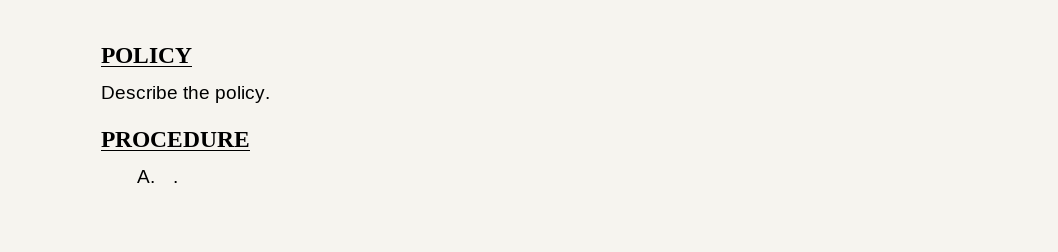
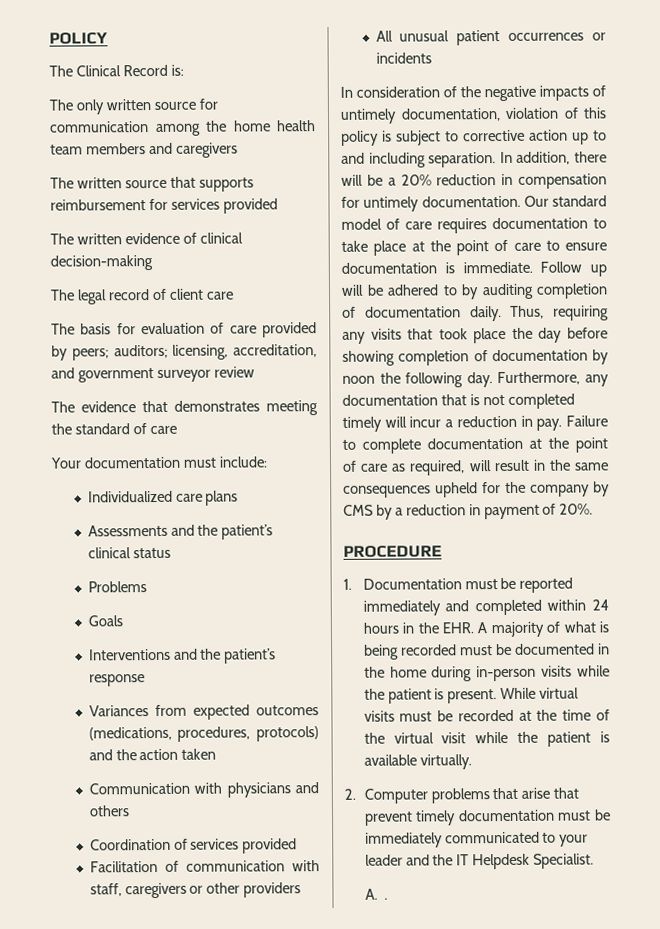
- Describe the policy.
+ The Clinical Record is:
+ The only written source for communication among the home health team members and caregivers
+ The written source that supports reimbursement for services provided
+ The written evidence of clinical decision-making
+ The legal record of client care
+ The basis for evaluation of care provided by peers; auditors; licensing, accreditation, and government surveyor review
+ The evidence that demonstrates meeting the standard of care
+ Your documentation must include:
+ Individualized care plans
+ Assessments and the patient’s clinical status
+ Problems
+ Goals
+ Interventions and the patient’s response
+ Variances from expected outcomes (medications, procedures, protocols) and the action taken
+ Communication with physicians and others
+ Coordination of services provided
+ Facilitation of communication with staff, caregivers or other providers
+ All unusual patient occurrences or incidents
+ In consideration of the negative impacts of untimely documentation, violation of this policy is subject to corrective action up to and including separation. In addition, there will be a 20% reduction in compensation for untimely documentation. Our standard model of care requires documentation to take place at the point of care to ensure documentation is immediate. Follow up will be adhered to by auditing completion of documentation daily. Thus, requiring any visits that took place the day before showing completion of documentation by noon the following day. Furthermore, any documentation that is not completed timely will incur a reduction in pay. Failure to complete documentation at the point of care as required, will result in the same consequences upheld for the company by CMS by a reduction in payment of 20%.
  PROCEDURE
+ 1. Documentation must be reported immediately and completed within 24 hours in the EHR. A majority of what is being recorded must be documented in the home during in-person visits while the patient is present. While virtual visits must be recorded at the time of the virtual visit while the patient is available virtually.
+ 2. Computer problems that arise that prevent timely documentation must be immediately communicated to your leader and the IT Helpdesk Specialist.

